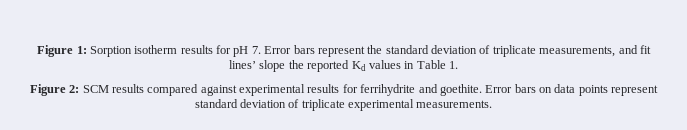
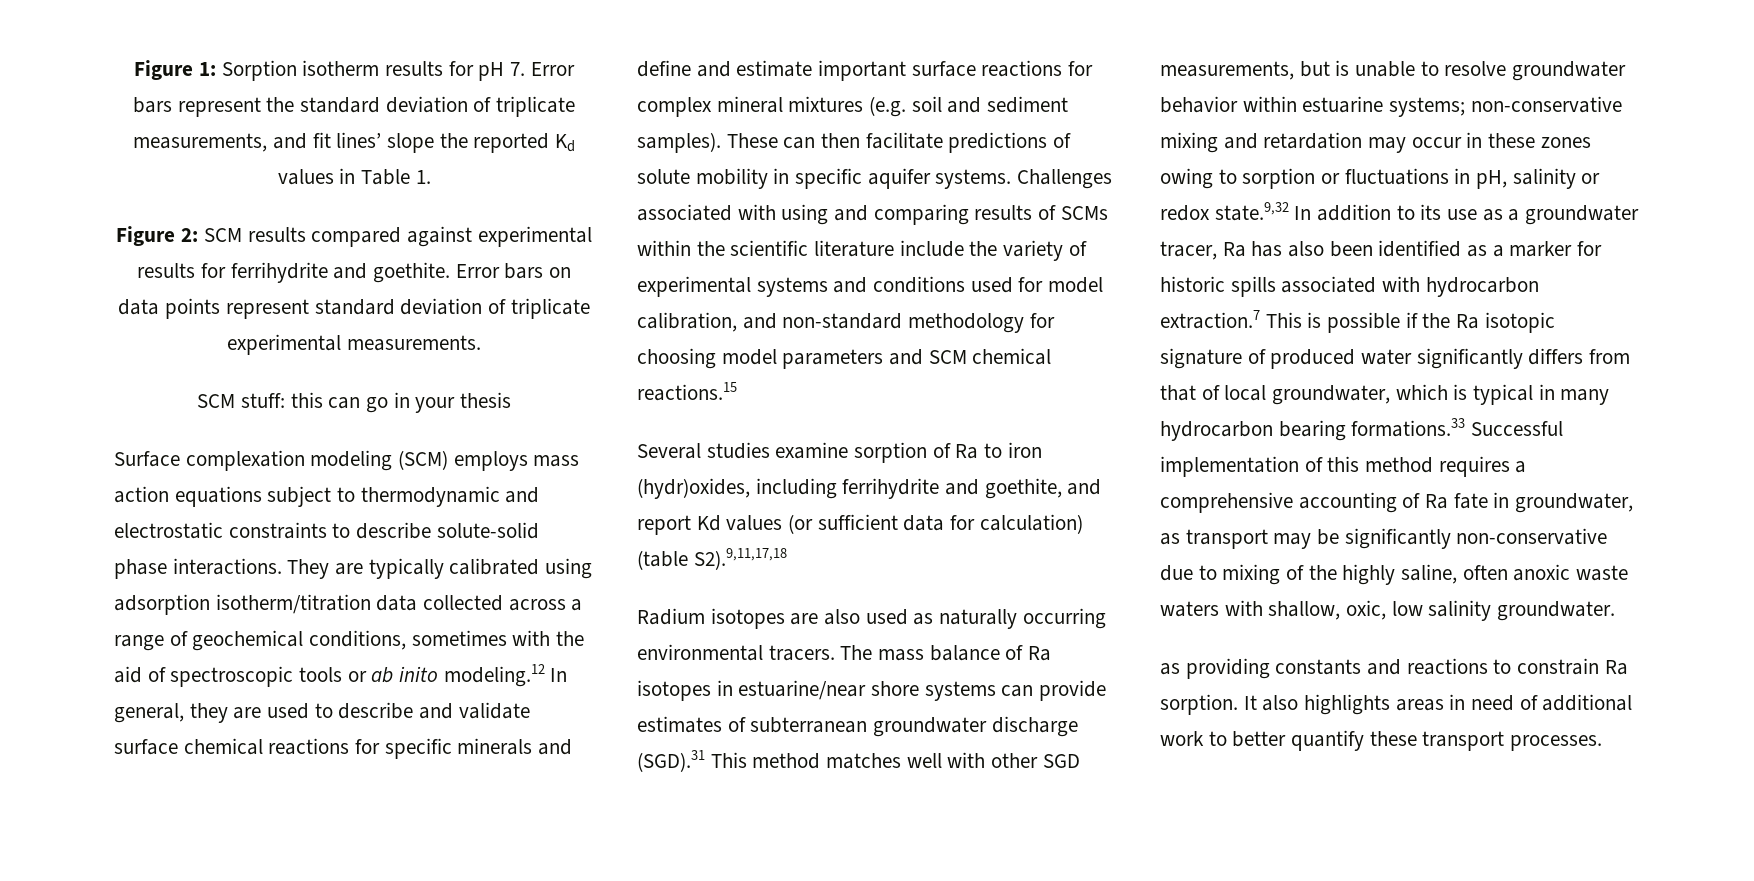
+ SCM stuff: this can go in your thesis
+ Surface complexation modeling (SCM) employs mass action equations subject to thermodynamic and electrostatic constraints to describe solute-solid phase interactions. They are typically calibrated using adsorption isotherm/titration data collected across a range of geochemical conditions, sometimes with the aid of spectroscopic tools or ab inito modeling.12 In general, they are used to describe and validate surface chemical reactions for specific minerals and define and estimate important surface reactions for complex mineral mixtures (e.g. soil and sediment samples). These can then facilitate predictions of solute mobility in specific aquifer systems. Challenges associated with using and comparing results of SCMs within the scientific literature include the variety of experimental systems and conditions used for model calibration, and non-standard methodology for choosing model parameters and SCM chemical reactions.15
+ Several studies examine sorption of Ra to iron (hydr)oxides, including ferrihydrite and goethite, and report Kd values (or sufficient data for calculation) (table S2).9,11,17,18
+ Radium isotopes are also used as naturally occurring environmental tracers. The mass balance of Ra isotopes in estuarine/near shore systems can provide estimates of subterranean groundwater discharge (SGD).31 This method matches well with other SGD measurements, but is unable to resolve groundwater behavior within estuarine systems; non-conservative mixing and retardation may occur in these zones owing to sorption or fluctuations in pH, salinity or redox state.9,32 In addition to its use as a groundwater tracer, Ra has also been identified as a marker for historic spills associated with hydrocarbon extraction.7 This is possible if the Ra isotopic signature of produced water significantly differs from that of local groundwater, which is typical in many hydrocarbon bearing formations.33 Successful implementation of this method requires a comprehensive accounting of Ra fate in groundwater, as transport may be significantly non-conservative due to mixing of the highly saline, often anoxic waste waters with shallow, oxic, low salinity groundwater.
+ as providing constants and reactions to constrain Ra sorption. It also highlights areas in need of additional work to better quantify these transport processes.

